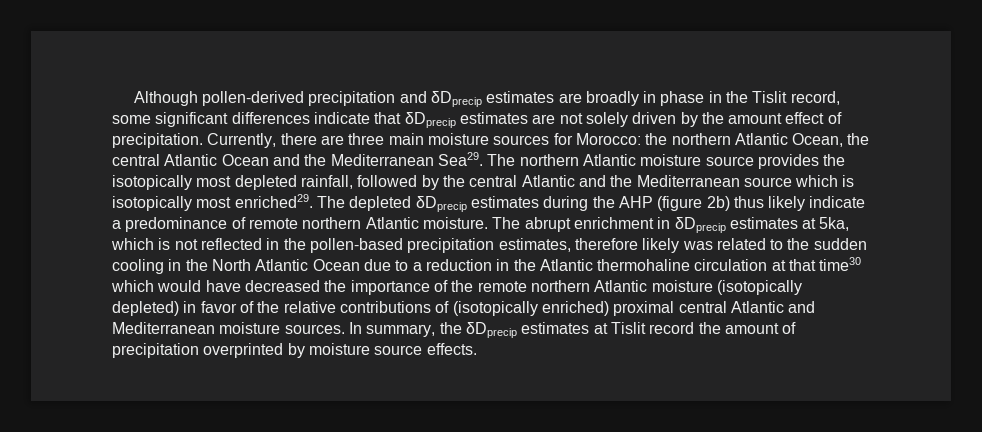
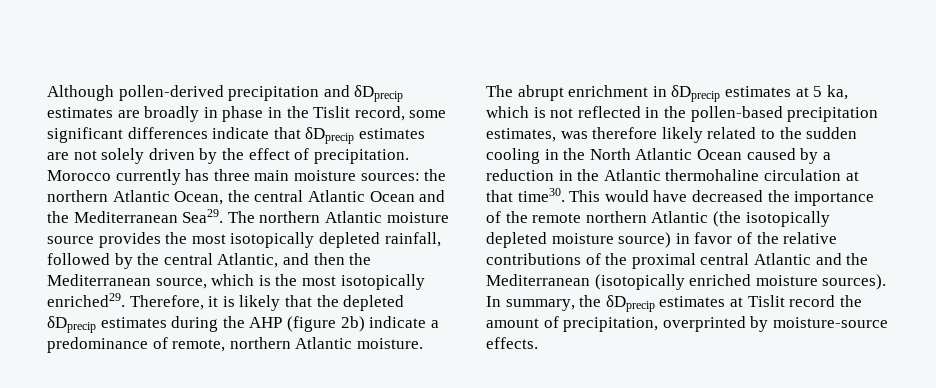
- Although pollen-derived precipitation and δDprecip estimates are broadly in phase in the Tislit record, some significant differences indicate that δDprecip estimates are not solely driven by the amount effect of precipitation.
+ Although pollen-derived precipitation and δDprecip estimates are broadly in phase in the Tislit record, some significant differences indicate that δDprecip estimates are not solely driven by the effect of precipitation.
- Currently, there are three main moisture sources for Morocco: the northern Atlantic Ocean, the central Atlantic Ocean and the Mediterranean Sea29.
+ Morocco currently has three main moisture sources: the northern Atlantic Ocean, the central Atlantic Ocean and the Mediterranean Sea29.
- The northern Atlantic moisture source provides the isotopically most depleted rainfall, followed by the central Atlantic and the Mediterranean source which is isotopically most enriched29. The depleted δDprecip estimates during the AHP (figure 2b) thus likely indicate a predominance of remote northern Atlantic moisture.
+ The northern Atlantic moisture source provides the most isotopically depleted rainfall, followed by the central Atlantic, and then the Mediterranean source, which is the most isotopically enriched29. Therefore, it is likely that the depleted δDprecip estimates during the AHP (figure 2b) indicate a predominance of remote, northern Atlantic moisture.
- The abrupt enrichment in δDprecip estimates at 5ka, which is not reflected in the pollen-based precipitation estimates, therefore likely was related to the sudden cooling in the North Atlantic Ocean due to a reduction in the Atlantic thermohaline circulation at that time30 which would have decreased the importance of the remote northern Atlantic moisture (isotopically depleted) in favor of the relative contributions of (isotopically enriched) proximal central Atlantic and Mediterranean moisture sources.
+ The abrupt enrichment in δDprecip estimates at 5 ka, which is not reflected in the pollen-based precipitation estimates, was therefore likely related to the sudden cooling in the North Atlantic Ocean caused by a reduction in the Atlantic thermohaline circulation at that time30. This would have decreased the importance of the remote northern Atlantic (the isotopically depleted moisture source) in favor of the relative contributions of the proximal central Atlantic and the Mediterranean (isotopically enriched moisture sources).
- In summary, the δDprecip estimates at Tislit record the amount of precipitation overprinted by moisture source effects.
+ In summary, the δDprecip estimates at Tislit record the amount of precipitation, overprinted by moisture-source effects.

